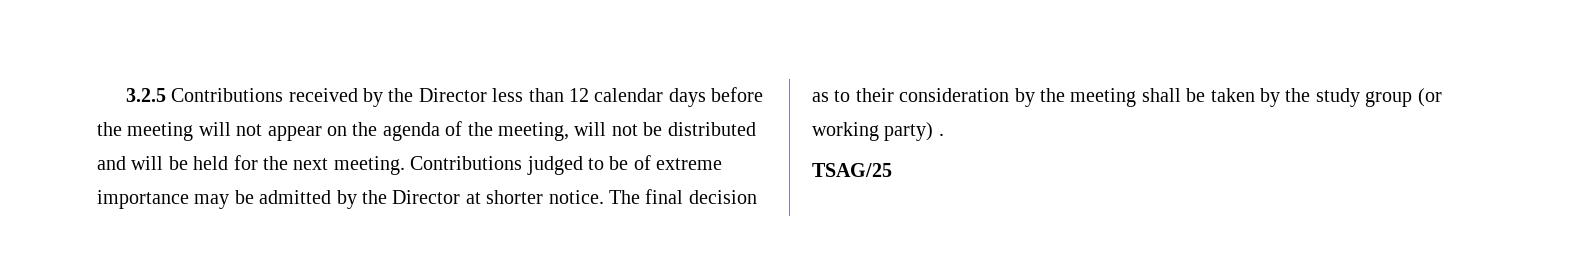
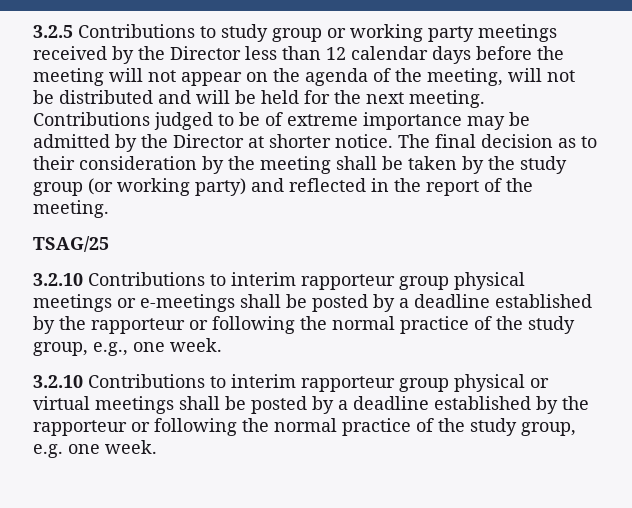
- 3.2.5 Contributions received by the Director less than 12 calendar days before the meeting will not appear on the agenda of the meeting, will not be distributed and will be held for the next meeting.
+ 3.2.5 Contributions to study group or working party meetings received by the Director less than 12 calendar days before the meeting will not appear on the agenda of the meeting, will not be distributed and will be held for the next meeting.
- The final decision as to their consideration by the meeting shall be taken by the study group (or working party) .
+ The final decision as to their consideration by the meeting shall be taken by the study group (or working party) and reflected in the report of the meeting.
  TSAG/25
+ 3.2.10 Contributions to interim rapporteur group physical meetings or e-meetings shall be posted by a deadline established by the rapporteur or following the normal practice of the study group, e.g., one week.
+ 3.2.10 Contributions to interim rapporteur group physical or virtual meetings shall be posted by a deadline established by the rapporteur or following the normal practice of the study group, e.g. one week.

